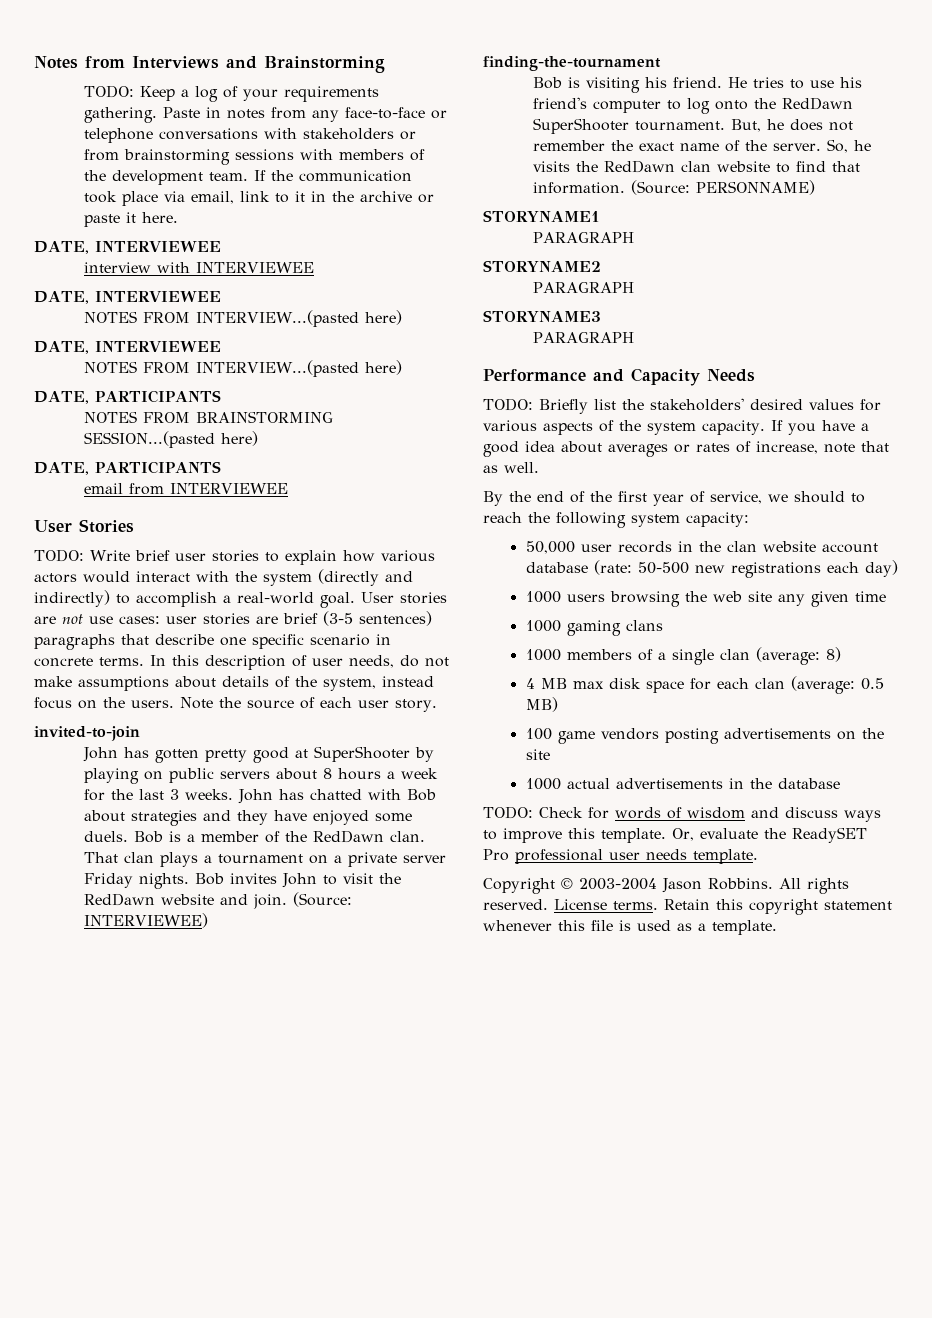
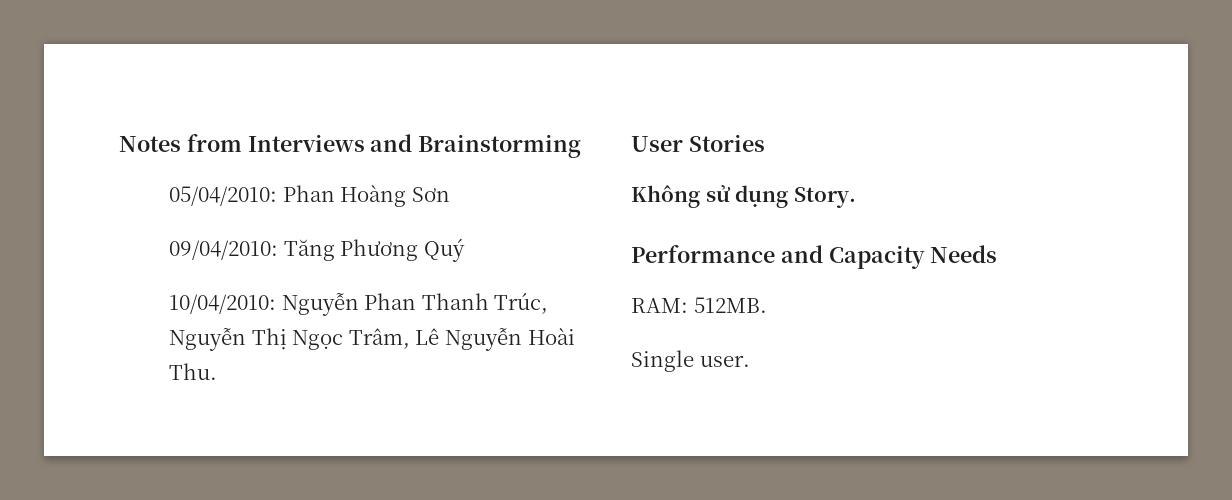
- TODO: Keep a log of your requirements gathering. Paste in notes from any face-to-face or telephone conversations with stakeholders or from brainstorming sessions with members of the development team. If the communication took place via email, link to it in the archive or paste it here.
- DATE, INTERVIEWEE
- interview with INTERVIEWEE
- DATE, INTERVIEWEE
- NOTES FROM INTERVIEW...(pasted here)
- DATE, INTERVIEWEE
- NOTES FROM INTERVIEW...(pasted here)
- DATE, PARTICIPANTS
- NOTES FROM BRAINSTORMING SESSION...(pasted here)
- DATE, PARTICIPANTS
- email from INTERVIEWEE
+ 05/04/2010: Phan Hoàng Sơn
+ 09/04/2010: Tăng Phương Quý
+ 10/04/2010: Nguyễn Phan Thanh Trúc, Nguyễn Thị Ngọc Trâm, Lê Nguyễn Hoài Thu.
  User Stories
- TODO: Write brief user stories to explain how various actors would interact with the system (directly and indirectly) to accomplish a real-world goal. User stories are not use cases: user stories are brief (3-5 sentences) paragraphs that describe one specific scenario in concrete terms. In this description of user needs, do not make assumptions about details of the system, instead focus on the users. Note the source of each user story.
- invited-to-join
- John has gotten pretty good at SuperShooter by playing on public servers about 8 hours a week for the last 3 weeks. John has chatted with Bob about strategies and they have enjoyed some duels. Bob is a member of the RedDawn clan. That clan plays a tournament on a private server Friday nights. Bob invites John to visit the RedDawn website and join. (Source: INTERVIEWEE)
- finding-the-tournament
- Bob is visiting his friend. He tries to use his friend's computer to log onto the RedDawn SuperShooter tournament. But, he does not remember the exact name of the server. So, he visits the RedDawn clan website to find that information. (Source: PERSONNAME)
- STORYNAME1
- PARAGRAPH
- STORYNAME2
- PARAGRAPH
- STORYNAME3
- PARAGRAPH
+ Không sử dụng Story.
  Performance and Capacity Needs
- TODO: Briefly list the stakeholders' desired values for various aspects of the system capacity. If you have a good idea about averages or rates of increase, note that as well.
- By the end of the first year of service, we should to reach the following system capacity:
- 50,000 user records in the clan website account database (rate: 50-500 new registrations each day)
- 1000 users browsing the web site any given time
- 1000 gaming clans
- 1000 members of a single clan (average: 8)
- 4 MB max disk space for each clan (average: 0.5 MB)
- 100 game vendors posting advertisements on the site
- 1000 actual advertisements in the database
- TODO: Check for words of wisdom and discuss ways to improve this template. Or, evaluate the ReadySET Pro professional user needs template.
- Copyright © 2003-2004 Jason Robbins. All rights reserved. License terms. Retain this copyright statement whenever this file is used as a template.
+ RAM: 512MB.
+ Single user.

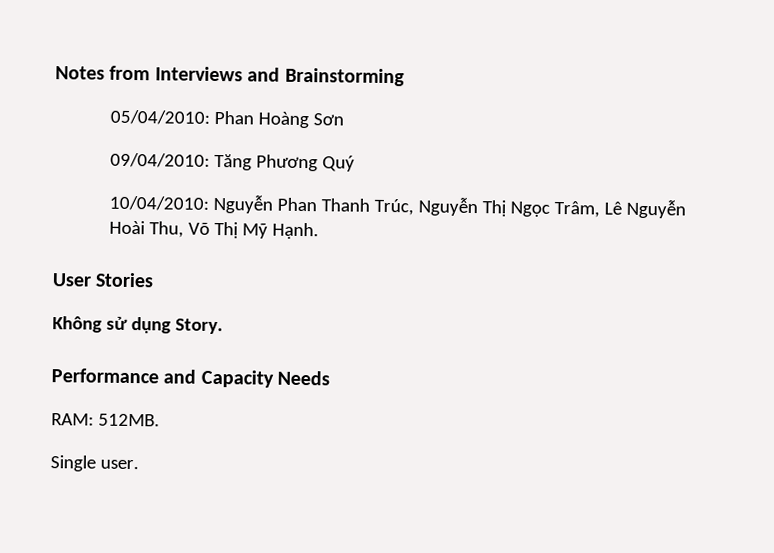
- 10/04/2010: Nguyễn Phan Thanh Trúc, Nguyễn Thị Ngọc Trâm, Lê Nguyễn Hoài Thu.
+ 10/04/2010: Nguyễn Phan Thanh Trúc, Nguyễn Thị Ngọc Trâm, Lê Nguyễn Hoài Thu, Võ Thị Mỹ Hạnh.

